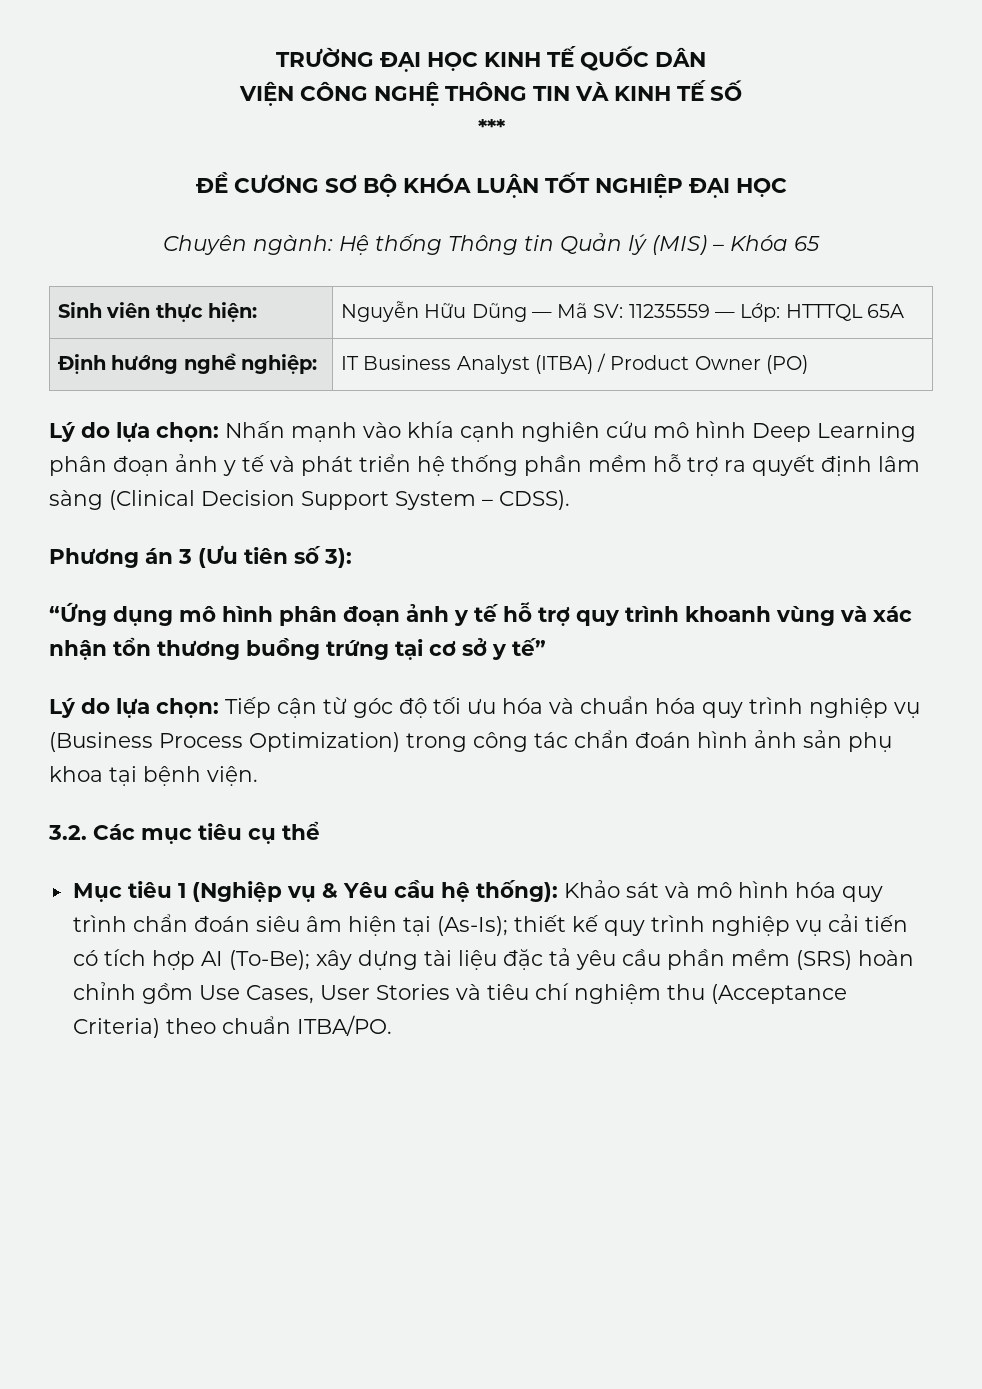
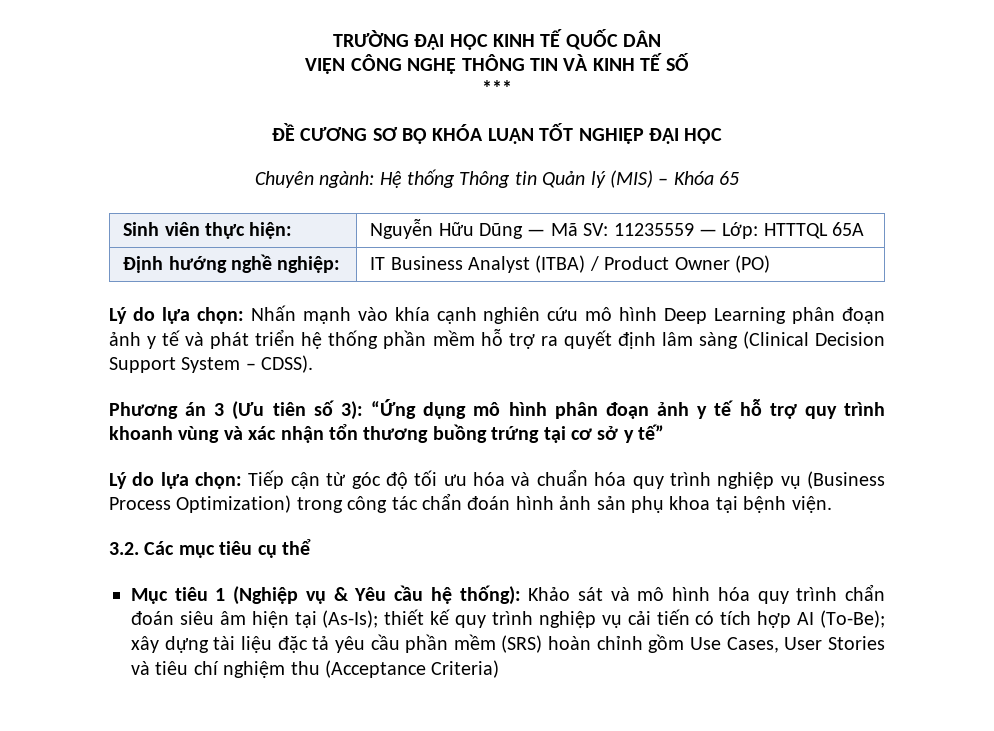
- Phương án 3 (Ưu tiên số 3):
- “Ứng dụng mô hình phân đoạn ảnh y tế hỗ trợ quy trình khoanh vùng và xác nhận tổn thương buồng trứng tại cơ sở y tế”
+ Phương án 3 (Ưu tiên số 3): “Ứng dụng mô hình phân đoạn ảnh y tế hỗ trợ quy trình khoanh vùng và xác nhận tổn thương buồng trứng tại cơ sở y tế”
- xây dựng tài liệu đặc tả yêu cầu phần mềm (SRS) hoàn chỉnh gồm Use Cases, User Stories và tiêu chí nghiệm thu (Acceptance Criteria) theo chuẩn ITBA/PO.
+ xây dựng tài liệu đặc tả yêu cầu phần mềm (SRS) hoàn chỉnh gồm Use Cases, User Stories và tiêu chí nghiệm thu (Acceptance Criteria)

